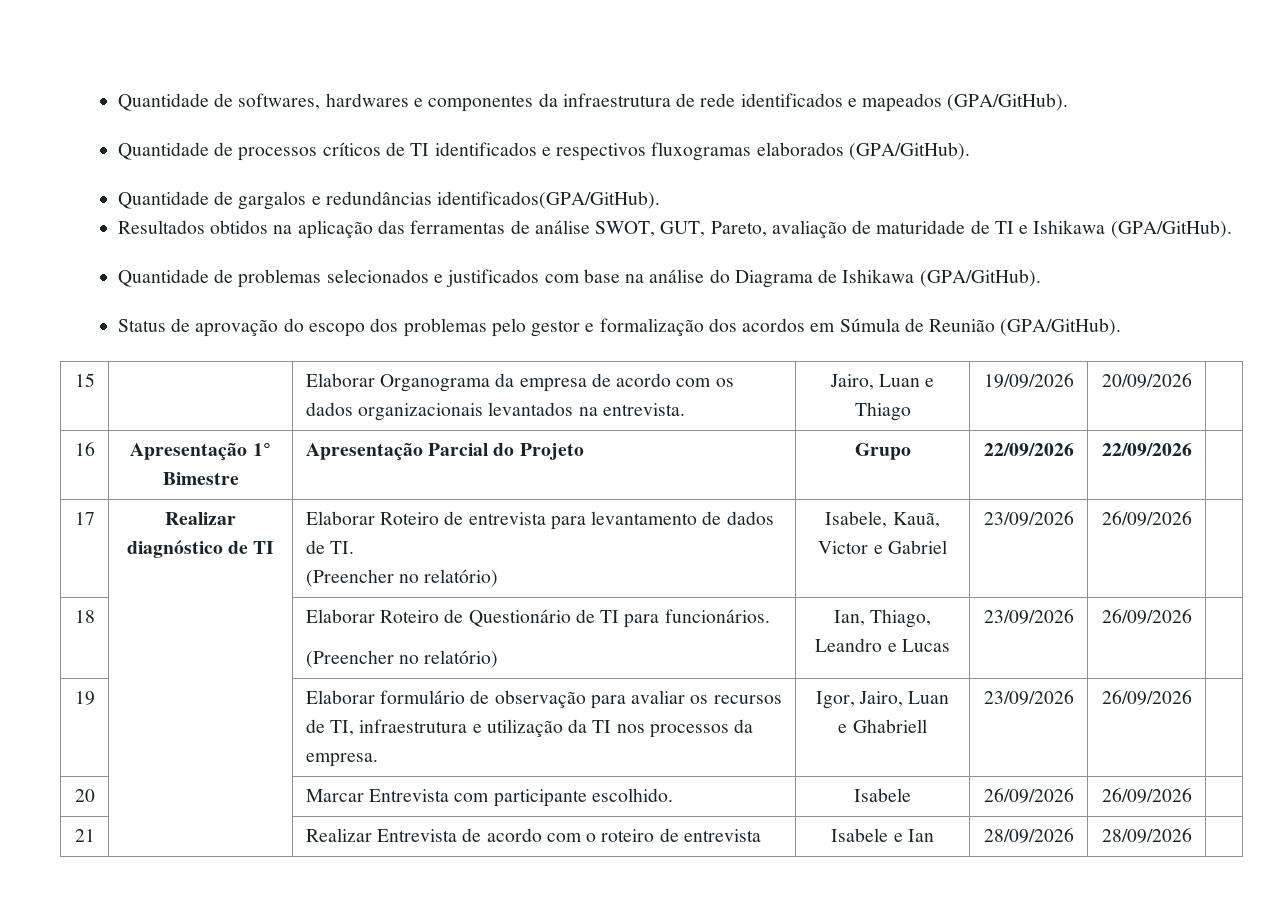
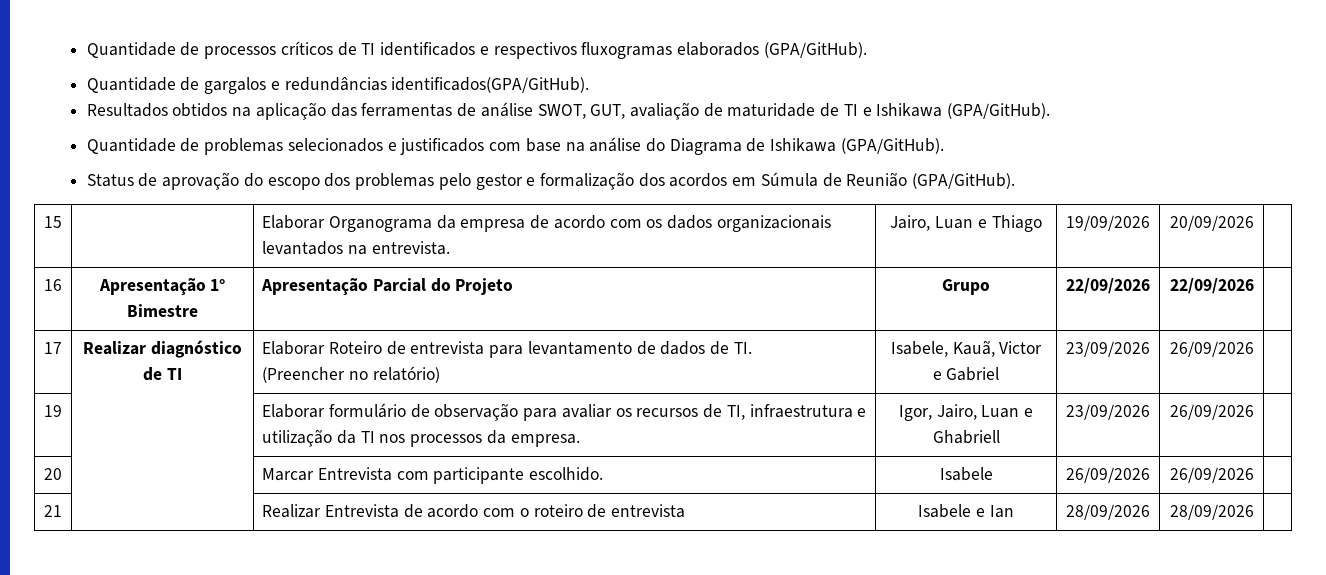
- Quantidade de softwares, hardwares e componentes da infraestrutura de rede identificados e mapeados (GPA/GitHub).
- Resultados obtidos na aplicação das ferramentas de análise SWOT, GUT, Pareto, avaliação de maturidade de TI e Ishikawa (GPA/GitHub).
+ Resultados obtidos na aplicação das ferramentas de análise SWOT, GUT, avaliação de maturidade de TI e Ishikawa (GPA/GitHub).
- 18 | | Elaborar Roteiro de Questionário de TI para funcionários.
- (Preencher no relatório) | Ian, Thiago, Leandro e Lucas | 23/09/2026 | 26/09/2026 |

